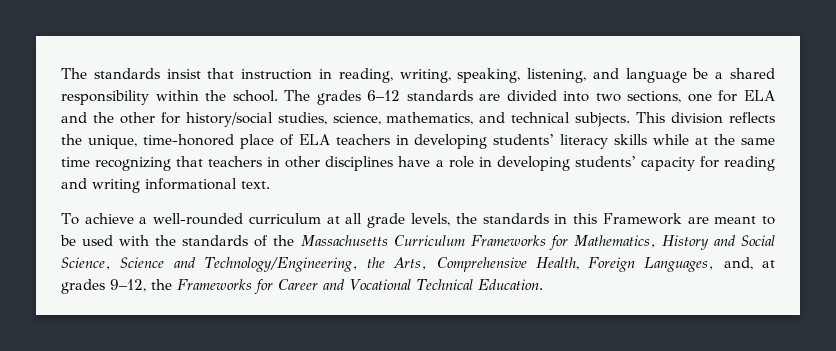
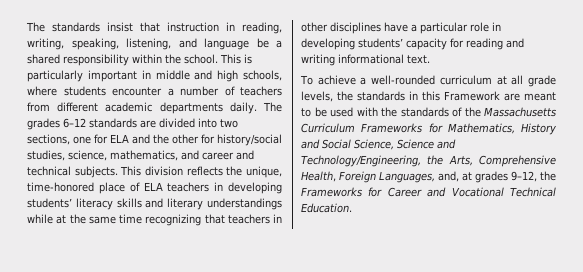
+ This is particularly important in middle and high schools, where students encounter a number of teachers from different academic departments daily.
- The grades 6–12 standards are divided into two sections, one for ELA and the other for history/social studies, science, mathematics, and technical subjects.
+ The grades 6–12 standards are divided into two sections, one for ELA and the other for history/social studies, science, mathematics, and career and technical subjects.
- This division reflects the unique, time-honored place of ELA teachers in developing students’ literacy skills while at the same time recognizing that teachers in other disciplines have a role in developing students’ capacity for reading and writing informational text.
+ This division reflects the unique, time-honored place of ELA teachers in developing students’ literacy skills and literary understandings while at the same time recognizing that teachers in other disciplines have a particular role in developing students’ capacity for reading and writing informational text.

